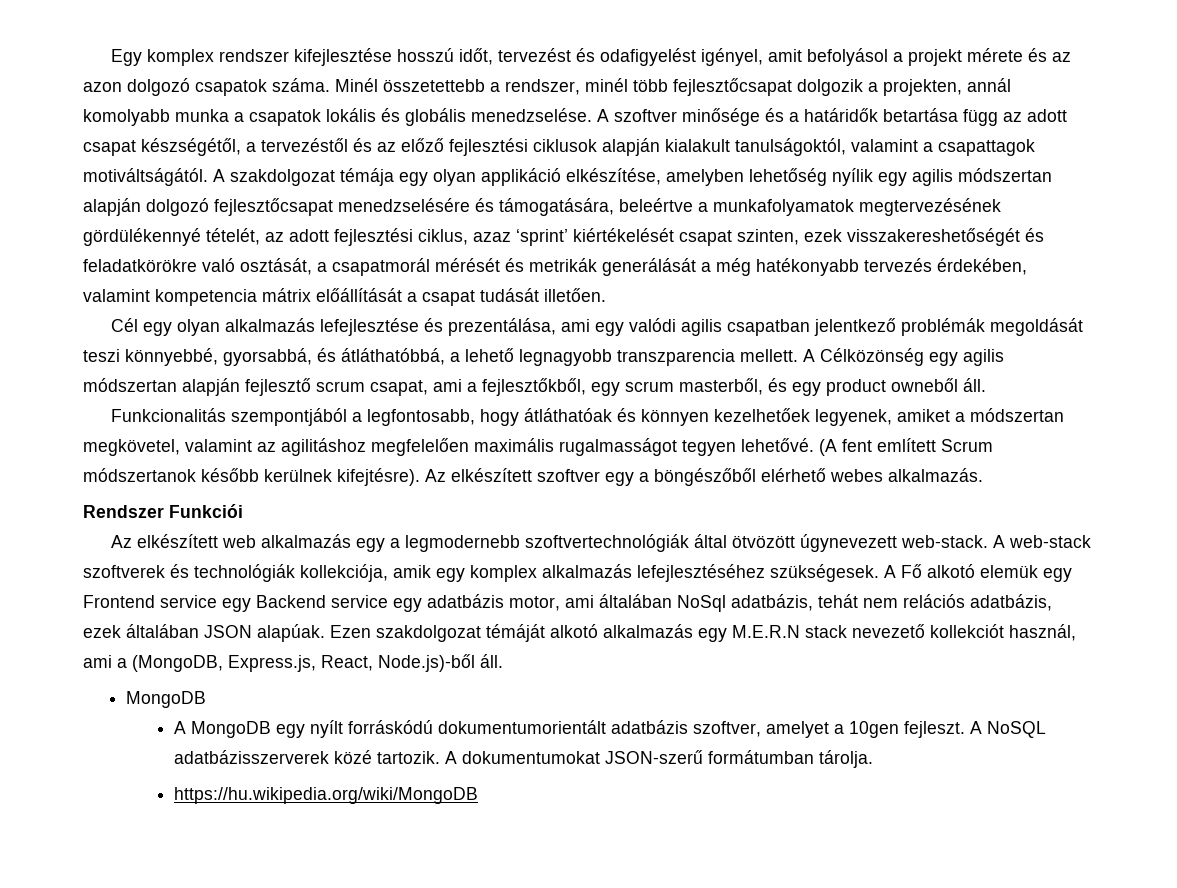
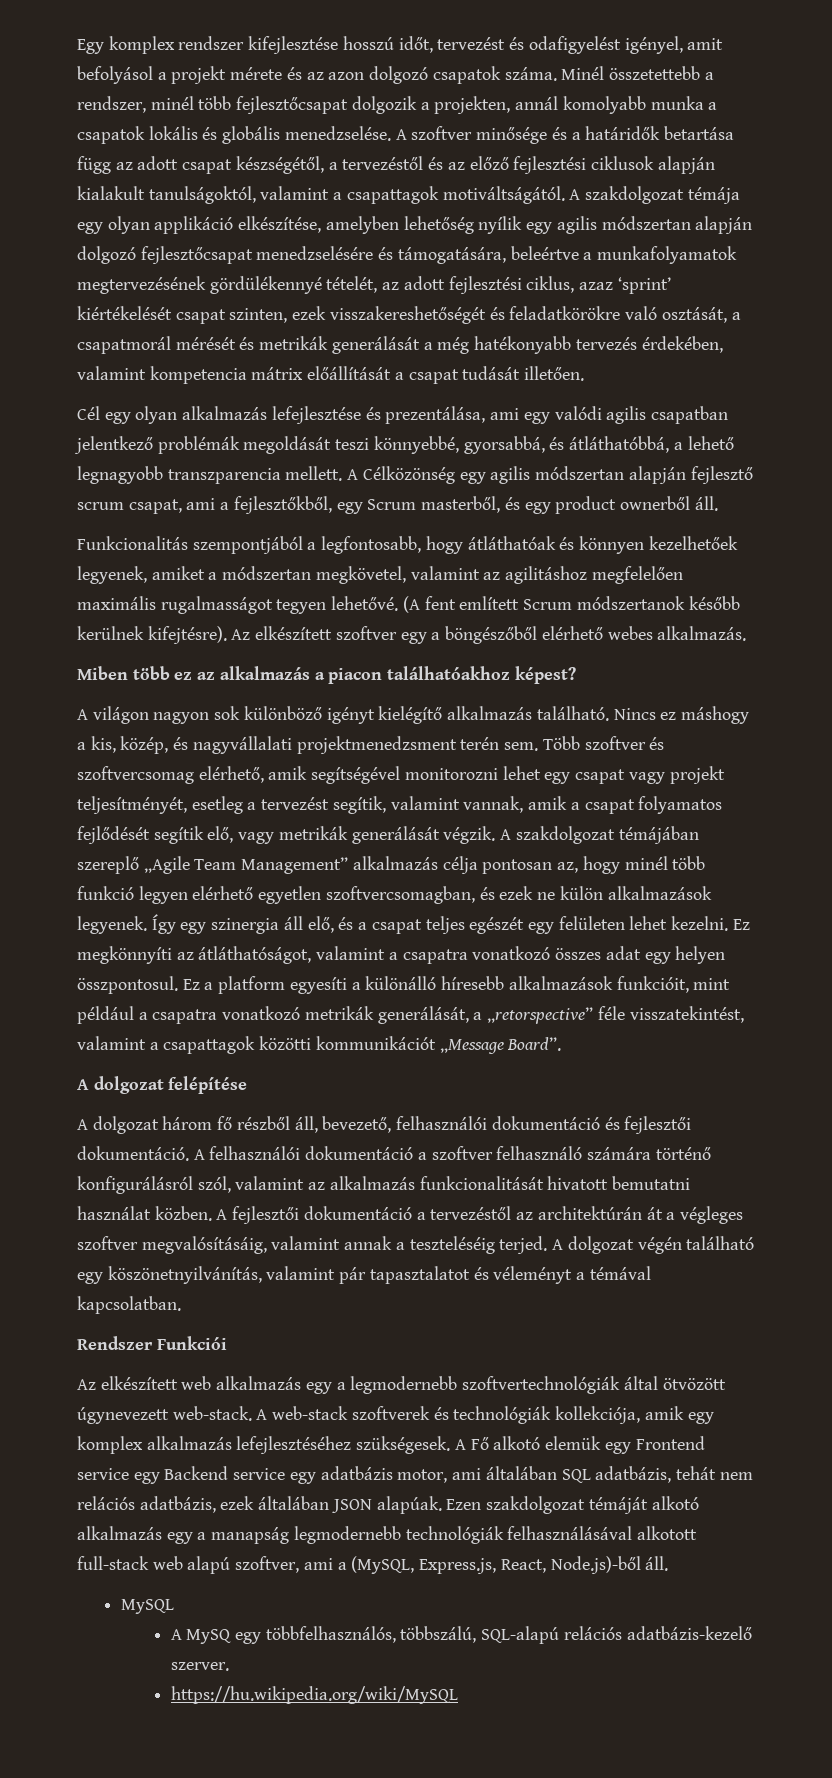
- A Célközönség egy agilis módszertan alapján fejlesztő scrum csapat, ami a fejlesztőkből, egy scrum masterből, és egy product owneből áll.
+ A Célközönség egy agilis módszertan alapján fejlesztő scrum csapat, ami a fejlesztőkből, egy Scrum masterből, és egy product ownerből áll.
+ Miben több ez az alkalmazás a piacon találhatóakhoz képest?
+ A világon nagyon sok különböző igényt kielégítő alkalmazás található. Nincs ez máshogy a kis, közép, és nagyvállalati projektmenedzsment terén sem. Több szoftver és szoftvercsomag elérhető, amik segítségével monitorozni lehet egy csapat vagy projekt teljesítményét, esetleg a tervezést segítik, valamint vannak, amik a csapat folyamatos fejlődését segítik elő, vagy metrikák generálását végzik. A szakdolgozat témájában szereplő „Agile Team Management” alkalmazás célja pontosan az, hogy minél több funkció legyen elérhető egyetlen szoftvercsomagban, és ezek ne külön alkalmazások legyenek. Így egy szinergia áll elő, és a csapat teljes egészét egy felületen lehet kezelni. Ez megkönnyíti az átláthatóságot, valamint a csapatra vonatkozó összes adat egy helyen összpontosul. Ez a platform egyesíti a különálló híresebb alkalmazások funkcióit, mint például a csapatra vonatkozó metrikák generálását, a „retorspective” féle visszatekintést, valamint a csapattagok közötti kommunikációt „Message Board”.
+ A dolgozat felépítése
+ A dolgozat három fő részből áll, bevezető, felhasználói dokumentáció és fejlesztői dokumentáció. A felhasználói dokumentáció a szoftver felhasználó számára történő konfigurálásról szól, valamint az alkalmazás funkcionalitását hivatott bemutatni használat közben. A fejlesztői dokumentáció a tervezéstől az architektúrán át a végleges szoftver megvalósításáig, valamint annak a teszteléséig terjed. A dolgozat végén található egy köszönetnyilvánítás, valamint pár tapasztalatot és véleményt a témával kapcsolatban.
- A Fő alkotó elemük egy Frontend service egy Backend service egy adatbázis motor, ami általában NoSql adatbázis, tehát nem relációs adatbázis, ezek általában JSON alapúak.
+ A Fő alkotó elemük egy Frontend service egy Backend service egy adatbázis motor, ami általában SQL adatbázis, tehát nem relációs adatbázis, ezek általában JSON alapúak.
- Ezen szakdolgozat témáját alkotó alkalmazás egy M.E.R.N stack nevezető kollekciót használ, ami a (MongoDB, Express.js, React, Node.js)-ből áll.
- MongoDB
- A MongoDB egy nyílt forráskódú dokumentumorientált adatbázis szoftver, amelyet a 10gen fejleszt. A NoSQL adatbázisszerverek közé tartozik. A dokumentumokat JSON-szerű formátumban tárolja.
- https://hu.wikipedia.org/wiki/MongoDB
+ Ezen szakdolgozat témáját alkotó alkalmazás egy a manapság legmodernebb technológiák felhasználásával alkotott full-stack web alapú szoftver, ami a (MySQL, Express.js, React, Node.js)-ből áll.
+ MySQL
+ A MySQ egy többfelhasználós, többszálú, SQL-alapú relációs adatbázis-kezelő szerver.
+ https://hu.wikipedia.org/wiki/MySQL

